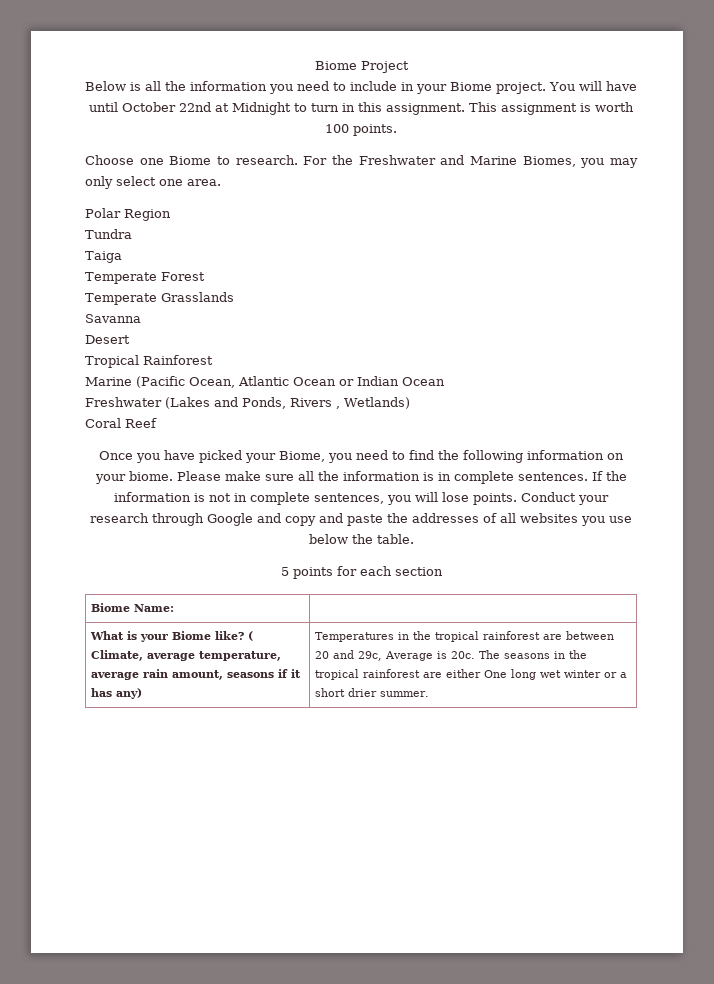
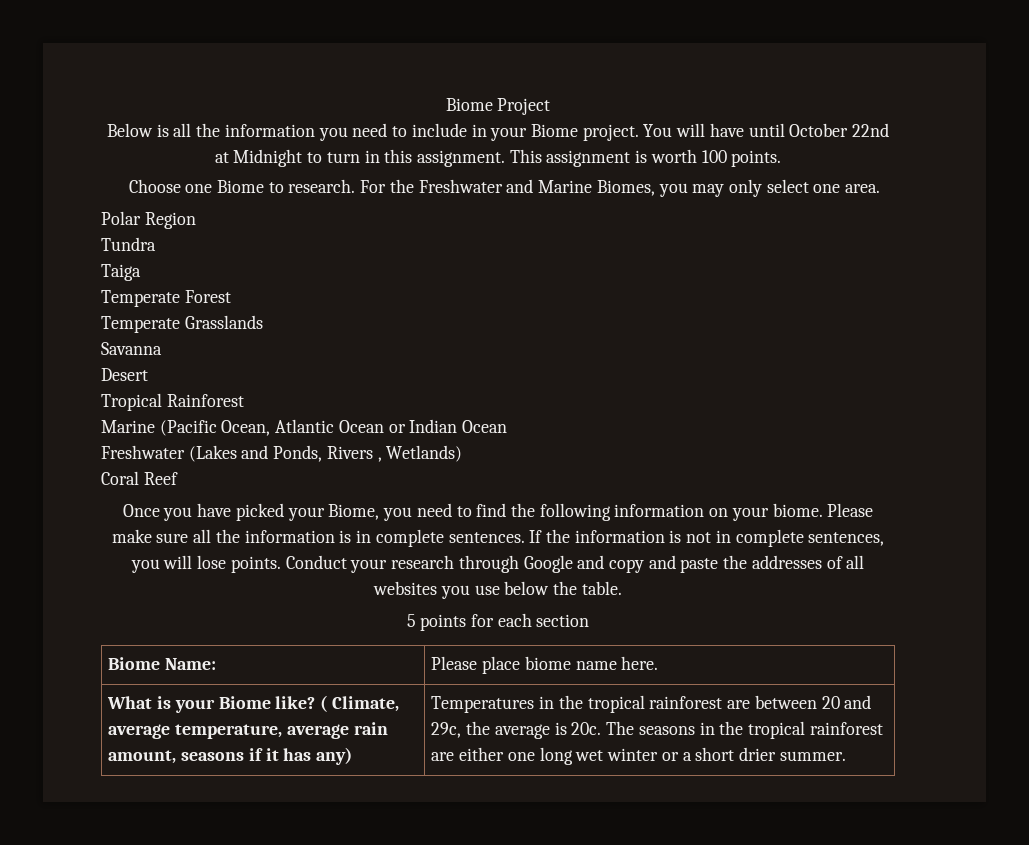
- Biome Name: |
+ Biome Name: | Please place biome name here.
- Temperatures in the tropical rainforest are between 20 and 29c, Average is 20c.
+ Temperatures in the tropical rainforest are between 20 and 29c, the average is 20c.
- The seasons in the tropical rainforest are either One long wet winter or a short drier summer.
+ The seasons in the tropical rainforest are either one long wet winter or a short drier summer.

